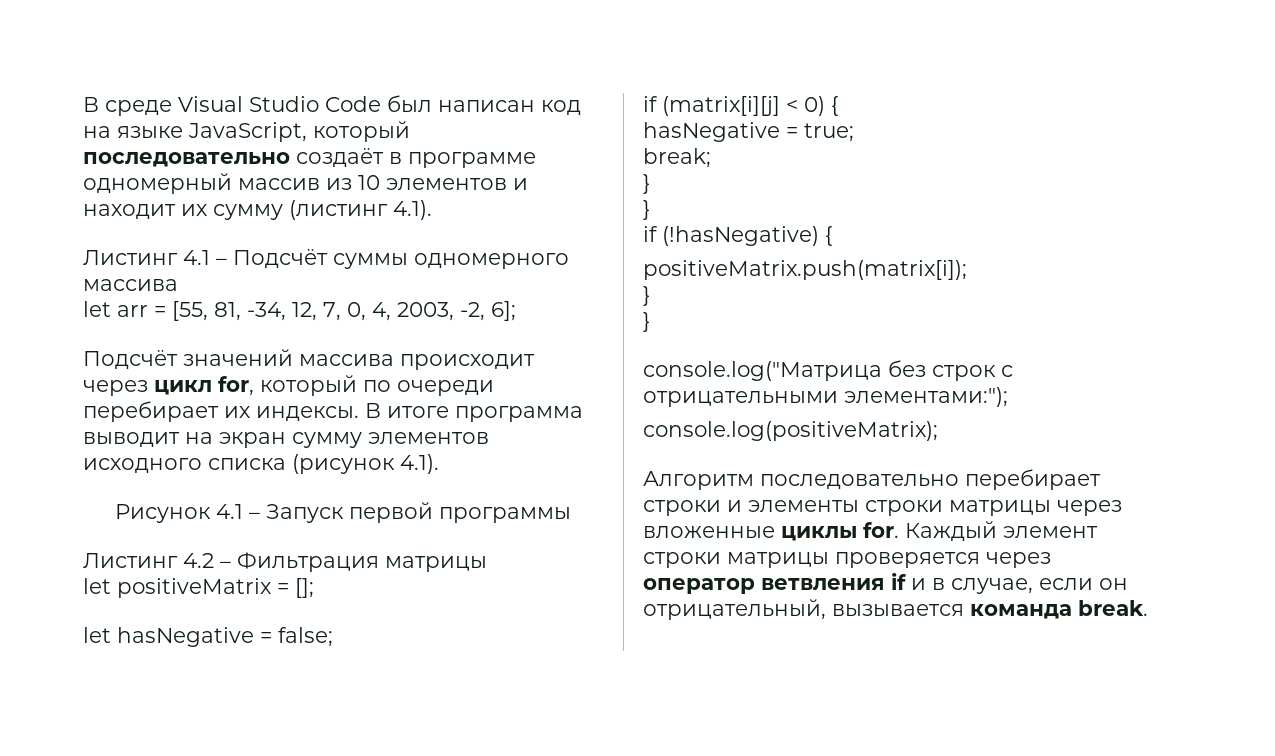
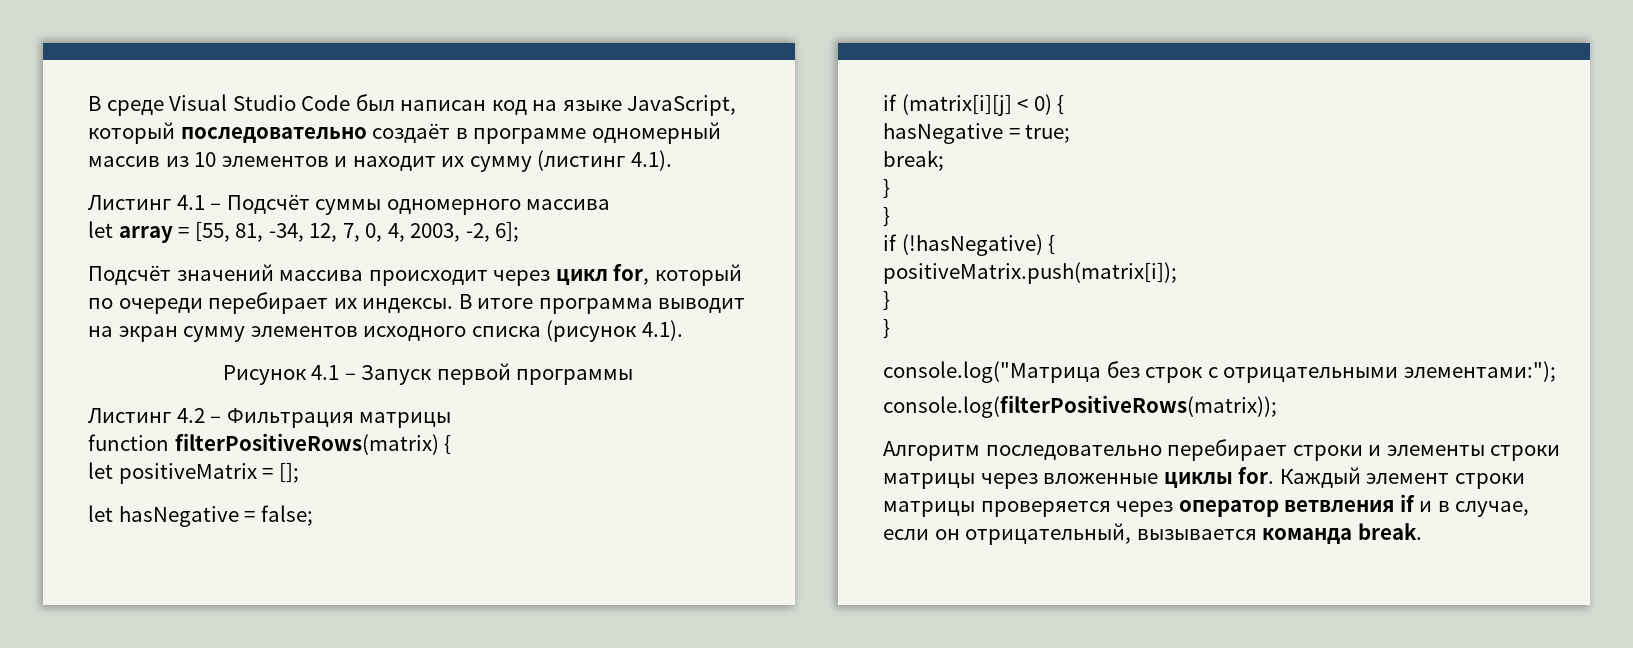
- let arr = [55, 81, -34, 12, 7, 0, 4, 2003, -2, 6];
+ let array = [55, 81, -34, 12, 7, 0, 4, 2003, -2, 6];
+ function filterPositiveRows(matrix) {
- console.log(positiveMatrix);
+ console.log(filterPositiveRows(matrix));

